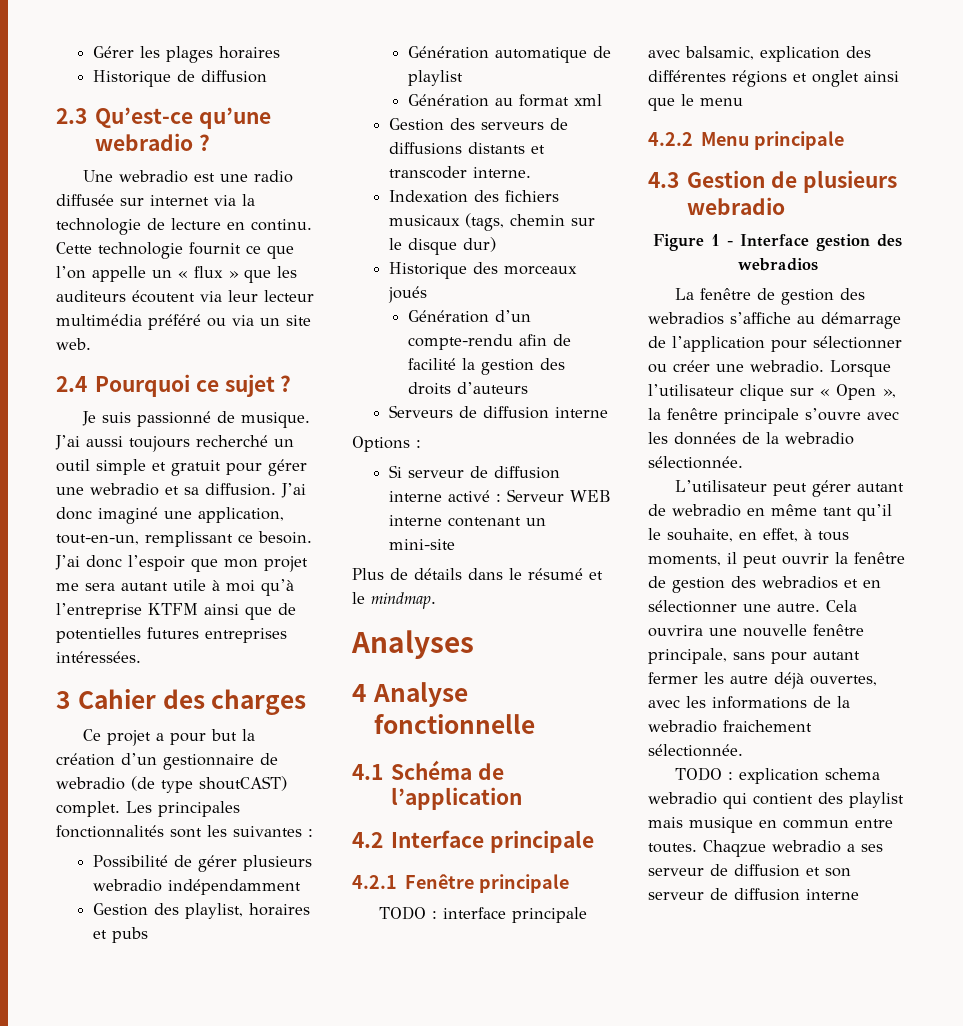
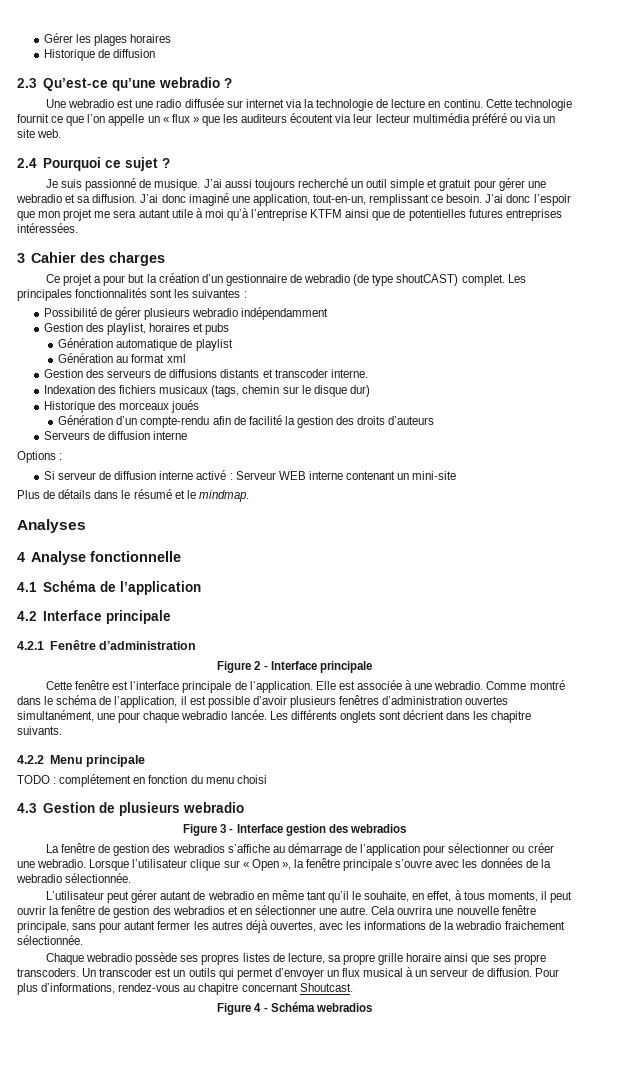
- 4.2.1 Fenêtre principale
- TODO : interface principale avec balsamic, explication des différentes régions et onglet ainsi que le menu
+ 4.2.1 Fenêtre d’administration
+ Figure 2 - Interface principale
+ Cette fenêtre est l’interface principale de l’application. Elle est associée à une webradio. Comme montré dans le schéma de l’application, il est possible d’avoir plusieurs fenêtres d’administration ouvertes simultanément, une pour chaque webradio lancée. Les différents onglets sont décrient dans les chapitre suivants.
  4.2.2 Menu principale
+ TODO : complétement en fonction du menu choisi
- Figure 1 - Interface gestion des webradios
+ Figure 3 - Interface gestion des webradios
- Cela ouvrira une nouvelle fenêtre principale, sans pour autant fermer les autre déjà ouvertes, avec les informations de la webradio fraichement sélectionnée.
+ Cela ouvrira une nouvelle fenêtre principale, sans pour autant fermer les autres déjà ouvertes, avec les informations de la webradio fraichement sélectionnée.
- TODO : explication schema webradio qui contient des playlist mais musique en commun entre toutes. Chaqzue webradio a ses serveur de diffusion et son serveur de diffusion interne
+ Chaque webradio possède ses propres listes de lecture, sa propre grille horaire ainsi que ses propre transcoders. Un transcoder est un outils qui permet d’envoyer un flux musical à un serveur de diffusion. Pour plus d’informations, rendez-vous au chapitre concernant Shoutcast.
+ Figure 4 - Schéma webradios

